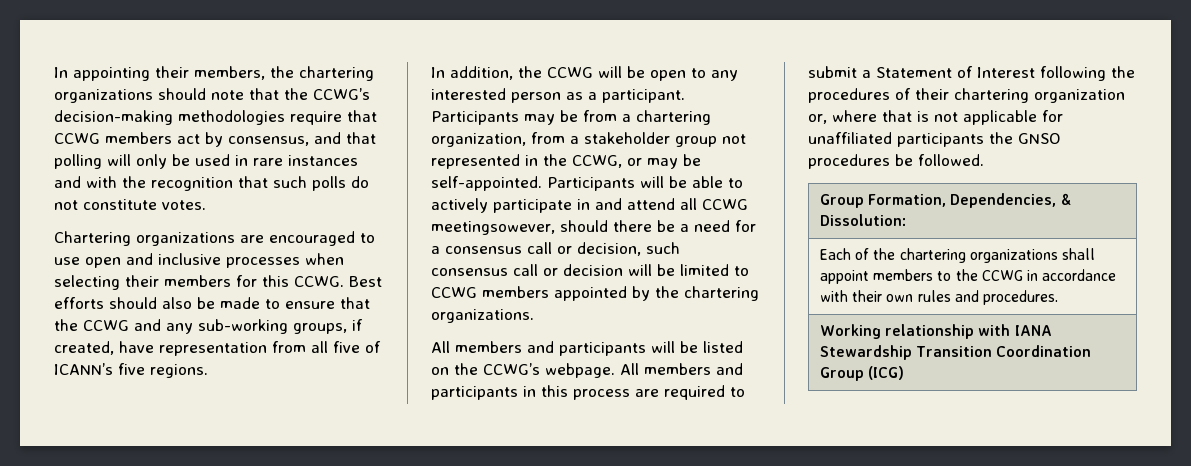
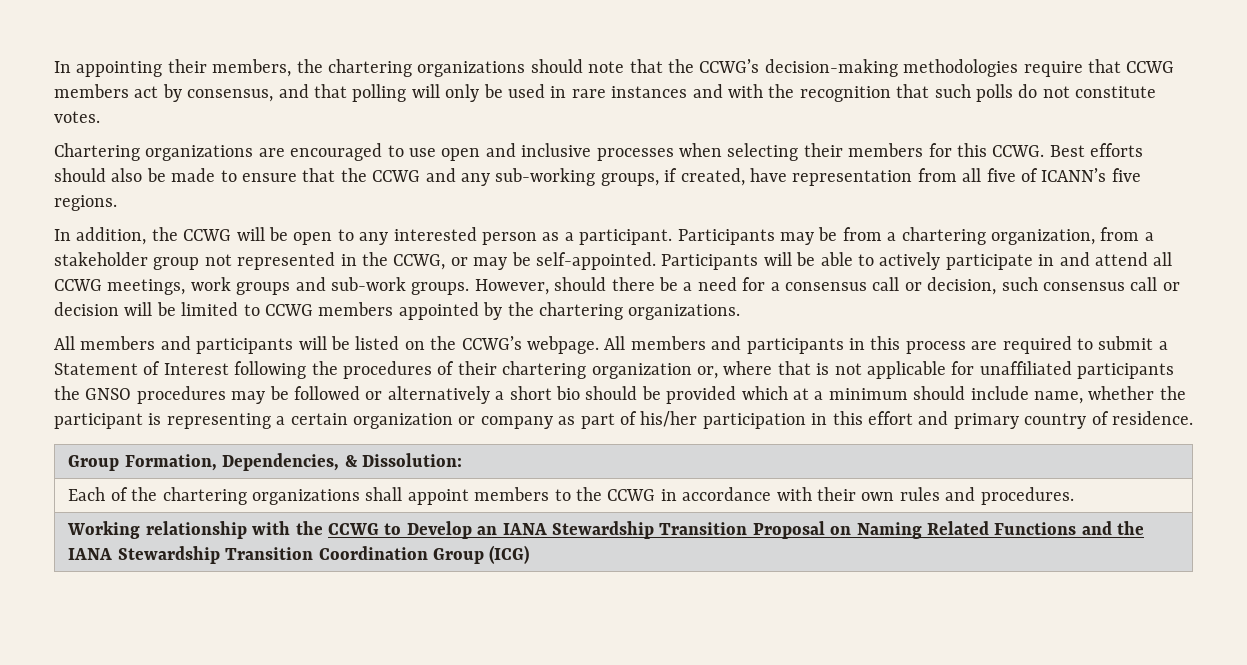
- Participants will be able to actively participate in and attend all CCWG meetingsowever, should there be a need for a consensus call or decision, such consensus call or decision will be limited to CCWG members appointed by the chartering organizations.
+ Participants will be able to actively participate in and attend all CCWG meetings, work groups and sub-work groups. However, should there be a need for a consensus call or decision, such consensus call or decision will be limited to CCWG members appointed by the chartering organizations.
- All members and participants in this process are required to submit a Statement of Interest following the procedures of their chartering organization or, where that is not applicable for unaffiliated participants the GNSO procedures be followed.
+ All members and participants in this process are required to submit a Statement of Interest following the procedures of their chartering organization or, where that is not applicable for unaffiliated participants the GNSO procedures may be followed or alternatively a short bio should be provided which at a minimum should include name, whether the participant is representing a certain organization or company as part of his/her participation in this effort and primary country of residence.
- Working relationship with IANA Stewardship Transition Coordination Group (ICG)
+ Working relationship with the CCWG to Develop an IANA Stewardship Transition Proposal on Naming Related Functions and the IANA Stewardship Transition Coordination Group (ICG)

